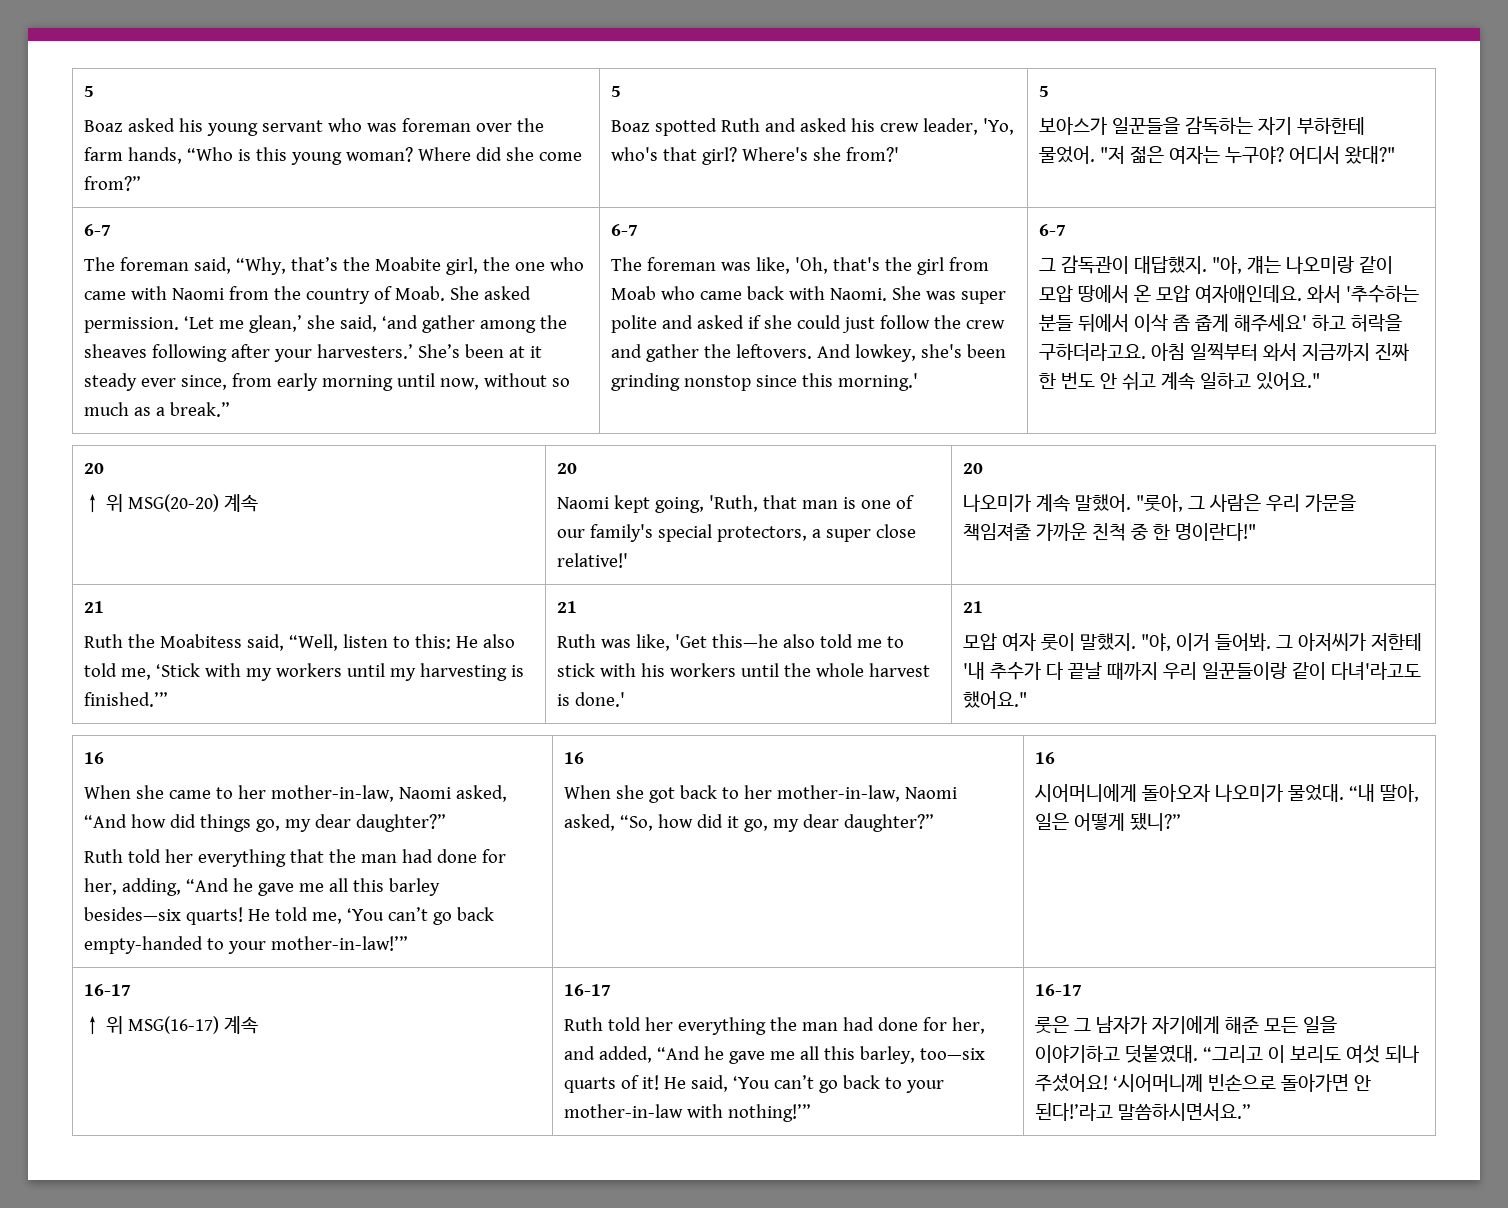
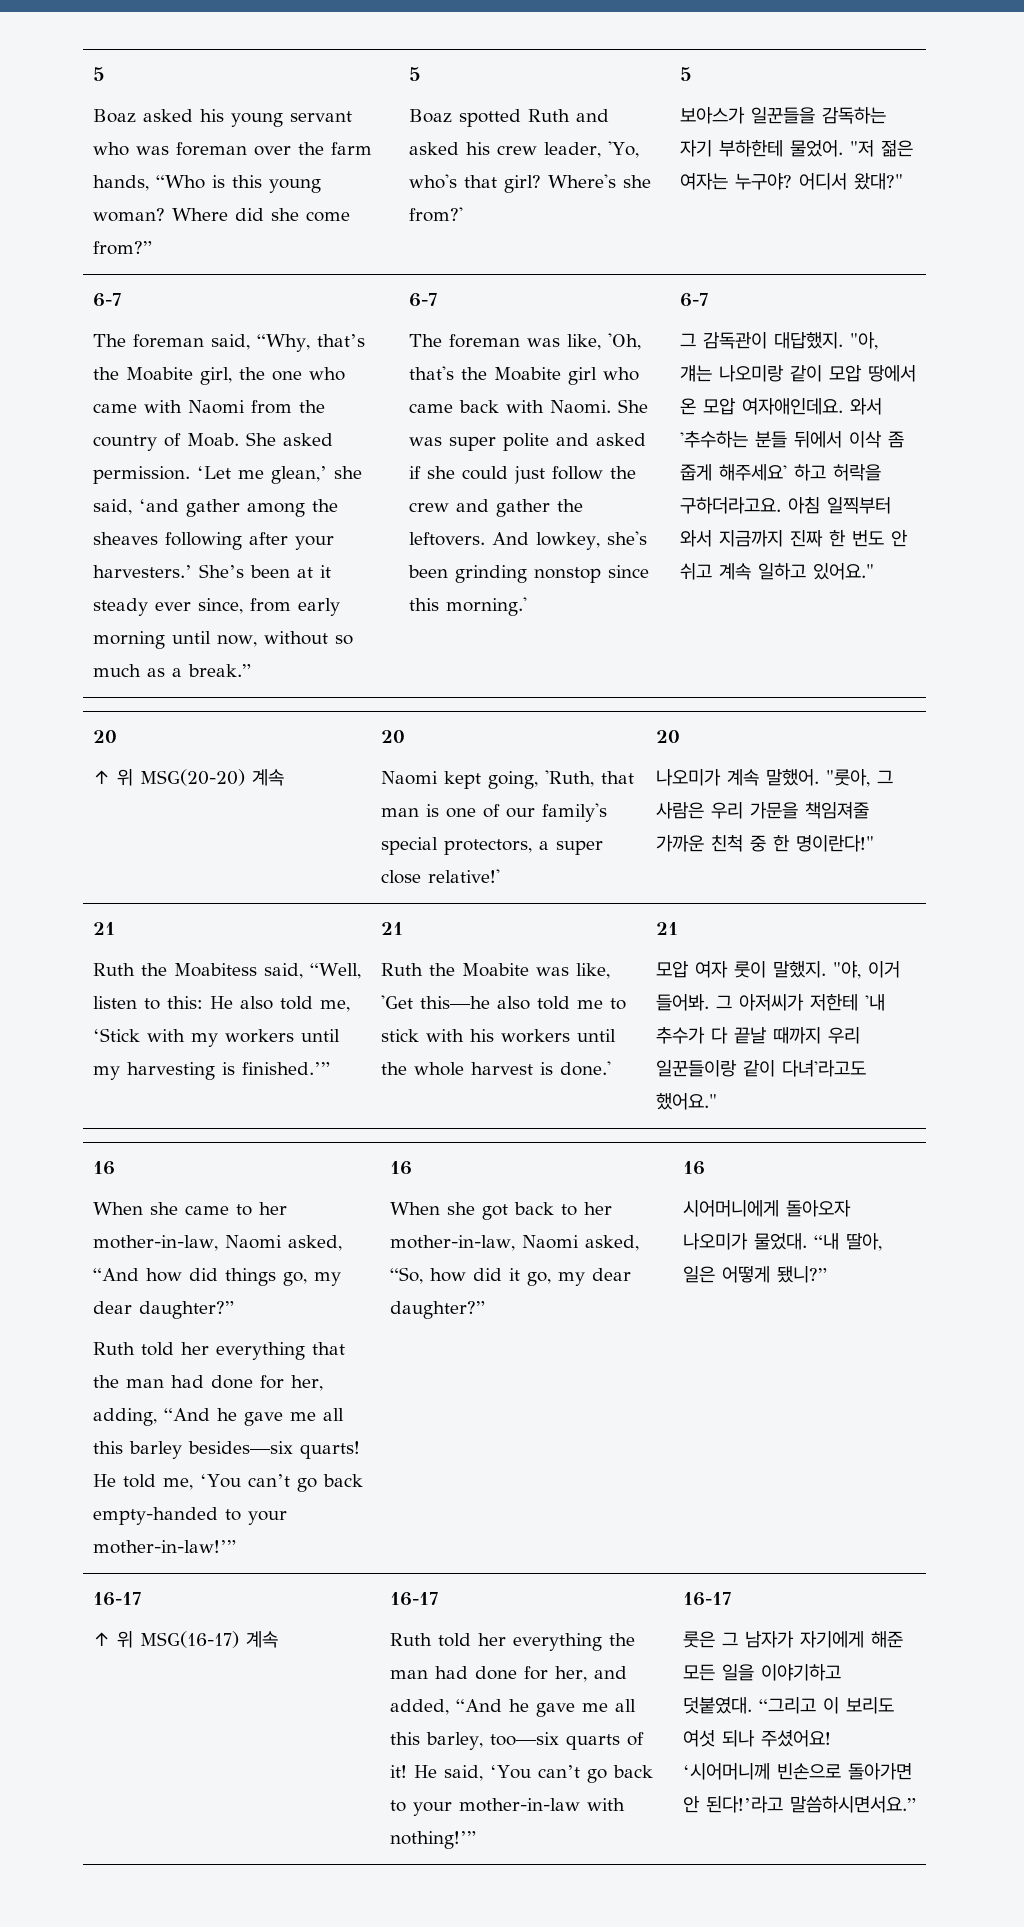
- The foreman was like, 'Oh, that's the girl from Moab who came back with Naomi.
+ The foreman was like, 'Oh, that's the Moabite girl who came back with Naomi.
- Ruth was like, 'Get this—he also told me to stick with his workers until the whole harvest is done.'
+ Ruth the Moabite was like, 'Get this—he also told me to stick with his workers until the whole harvest is done.'

